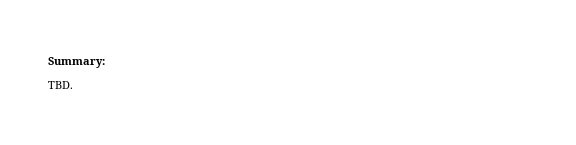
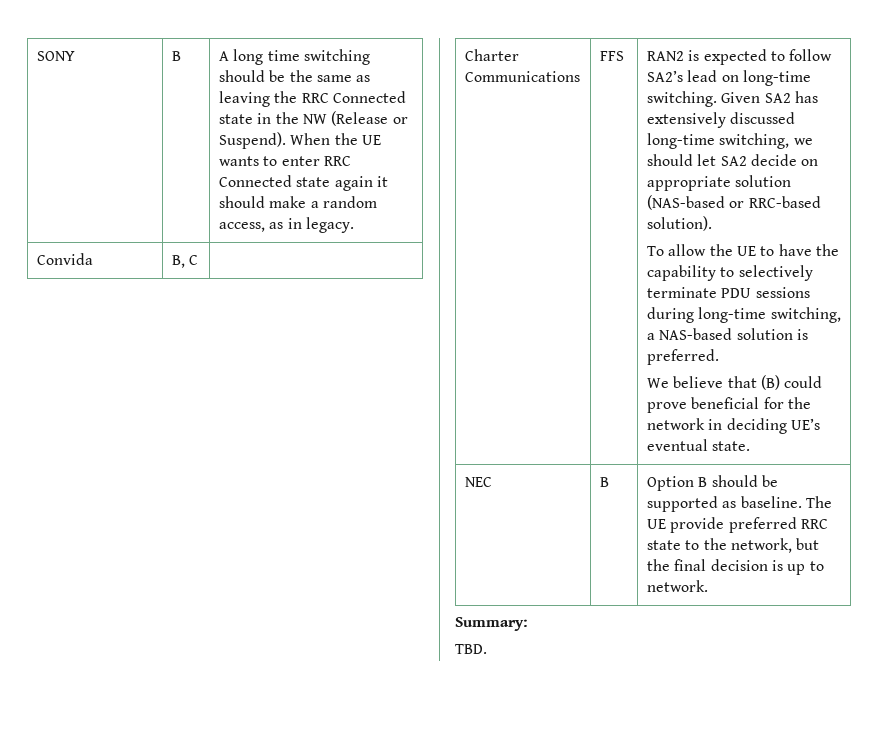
+ SONY | B | A long time switching should be the same as leaving the RRC Connected state in the NW (Release or Suspend). When the UE wants to enter RRC Connected state again it should make a random access, as in legacy.
+ Convida | B, C |
+ Charter Communications | FFS | RAN2 is expected to follow SA2’s lead on long-time switching. Given SA2 has extensively discussed long-time switching, we should let SA2 decide on appropriate solution (NAS-based or RRC-based solution).
+ To allow the UE to have the capability to selectively terminate PDU sessions during long-time switching, a NAS-based solution is preferred.
+ We believe that (B) could prove beneficial for the network in deciding UE’s eventual state.
+ NEC | B | Option B should be supported as baseline. The UE provide preferred RRC state to the network, but the final decision is up to network.

